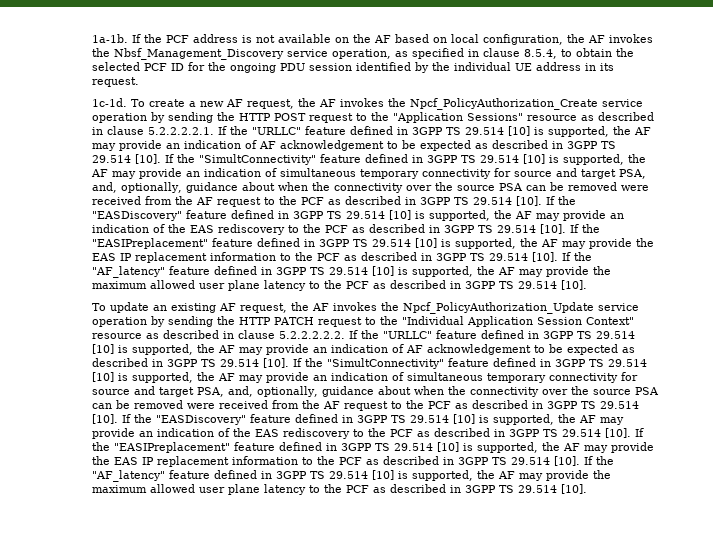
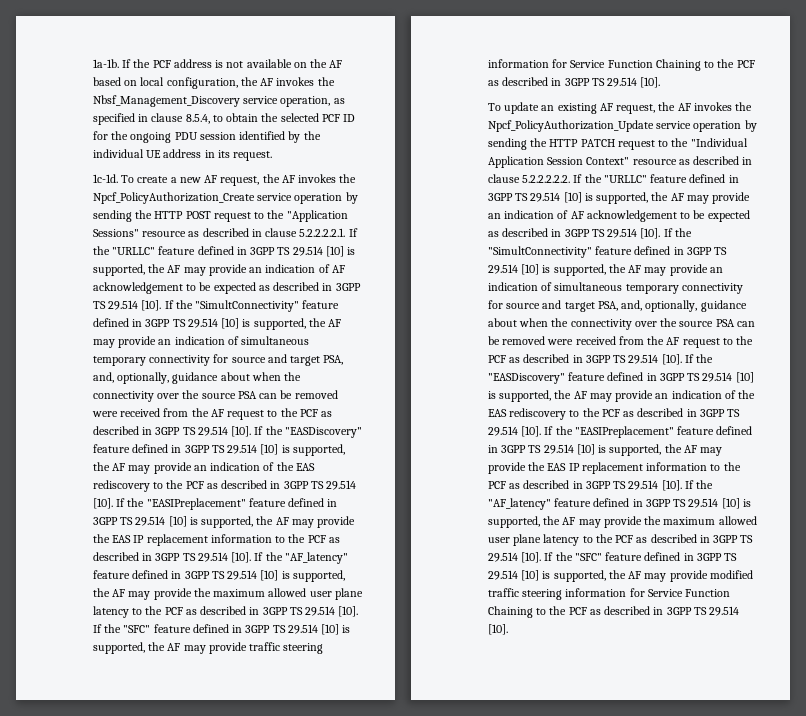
+ If the "SFC" feature defined in 3GPP TS 29.514 [10] is supported, the AF may provide traffic steering information for Service Function Chaining to the PCF as described in 3GPP TS 29.514 [10].
+ If the "SFC" feature defined in 3GPP TS 29.514 [10] is supported, the AF may provide modified traffic steering information for Service Function Chaining to the PCF as described in 3GPP TS 29.514 [10].

